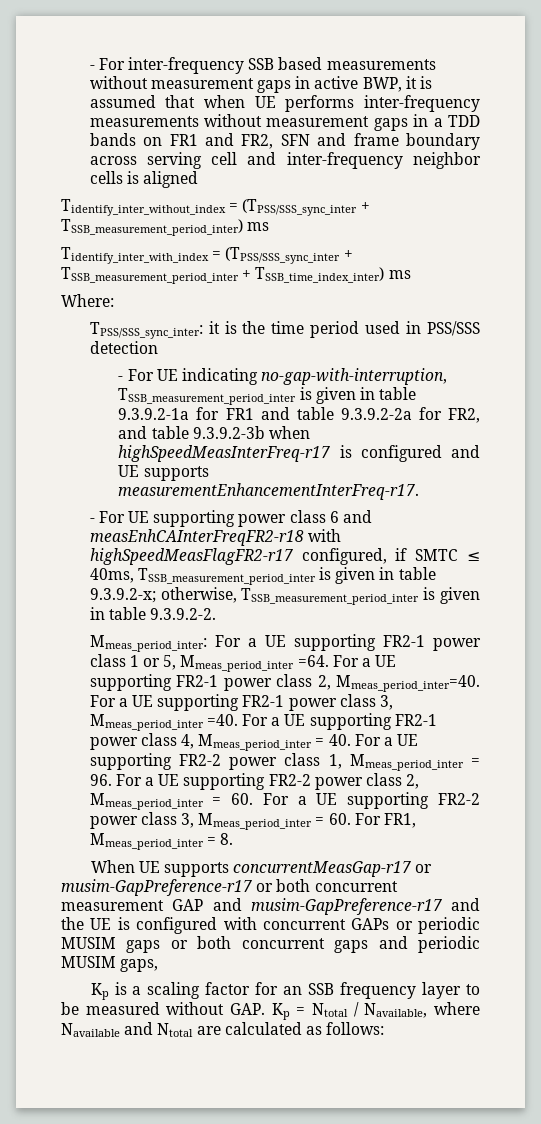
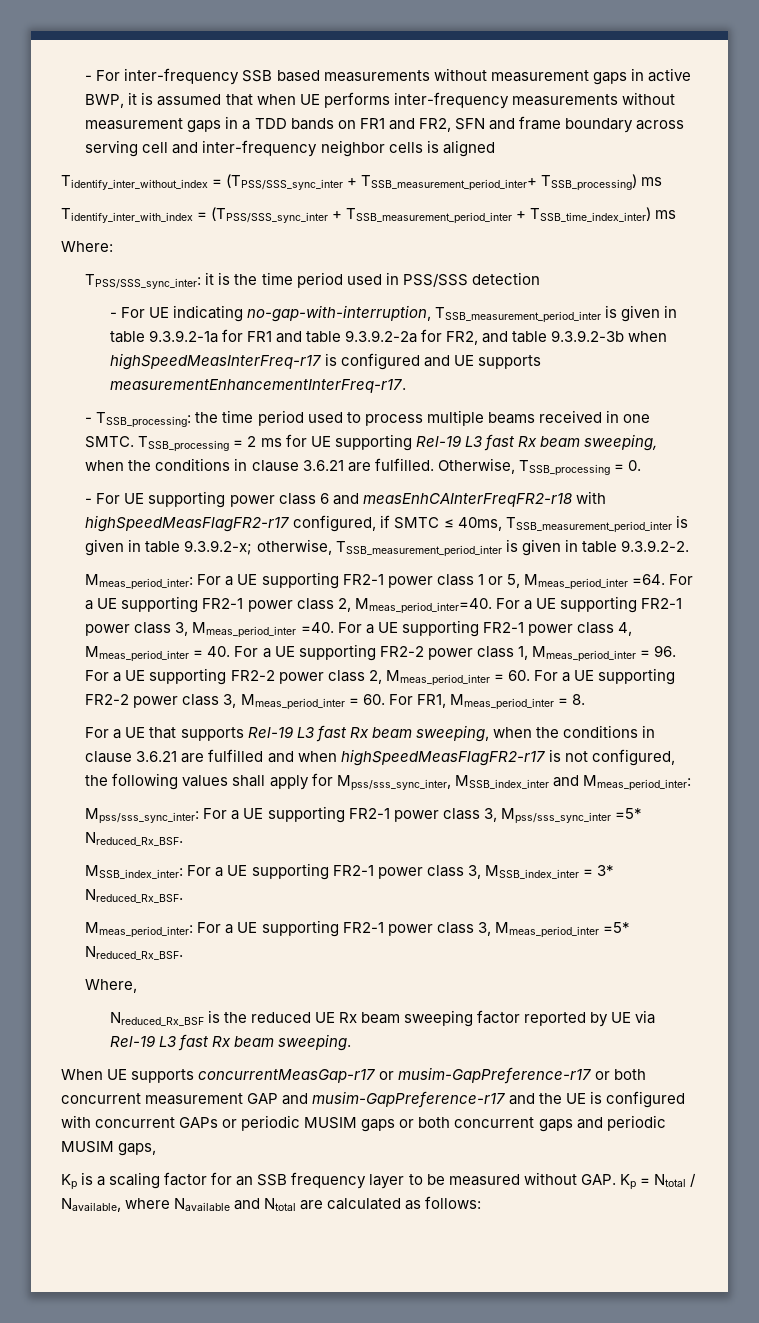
- Tidentify_inter_without_index = (TPSS/SSS_sync_inter + TSSB_measurement_period_inter) ms
+ Tidentify_inter_without_index = (TPSS/SSS_sync_inter + TSSB_measurement_period_inter+ TSSB_processing) ms
+ - TSSB_processing: the time period used to process multiple beams received in one SMTC. TSSB_processing = 2 ms for UE supporting Rel-19 L3 fast Rx beam sweeping, when the conditions in clause 3.6.21 are fulfilled. Otherwise, TSSB_processing = 0.
+ For a UE that supports Rel-19 L3 fast Rx beam sweeping, when the conditions in clause 3.6.21 are fulfilled and when highSpeedMeasFlagFR2-r17 is not configured, the following values shall apply for Mpss/sss_sync_inter, MSSB_index_inter and Mmeas_period_inter:
+ Mpss/sss_sync_inter: For a UE supporting FR2-1 power class 3, Mpss/sss_sync_inter =5* Nreduced_Rx_BSF.
+ MSSB_index_inter: For a UE supporting FR2-1 power class 3, MSSB_index_inter = 3* Nreduced_Rx_BSF.
+ Mmeas_period_inter: For a UE supporting FR2-1 power class 3, Mmeas_period_inter =5* Nreduced_Rx_BSF.
+ Where,
+ Nreduced_Rx_BSF is the reduced UE Rx beam sweeping factor reported by UE via Rel-19 L3 fast Rx beam sweeping.

